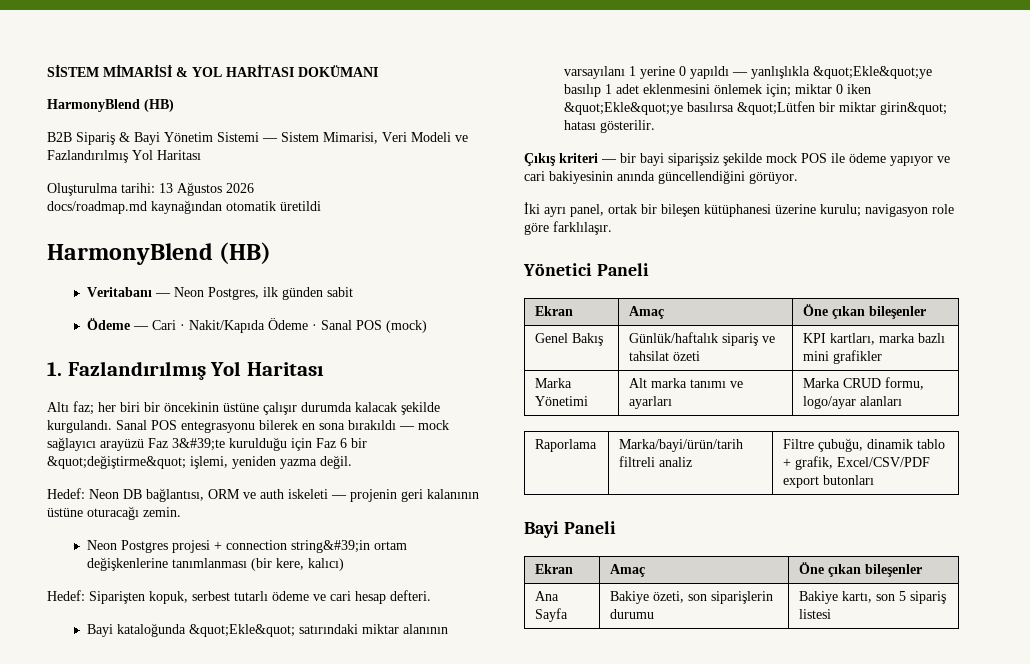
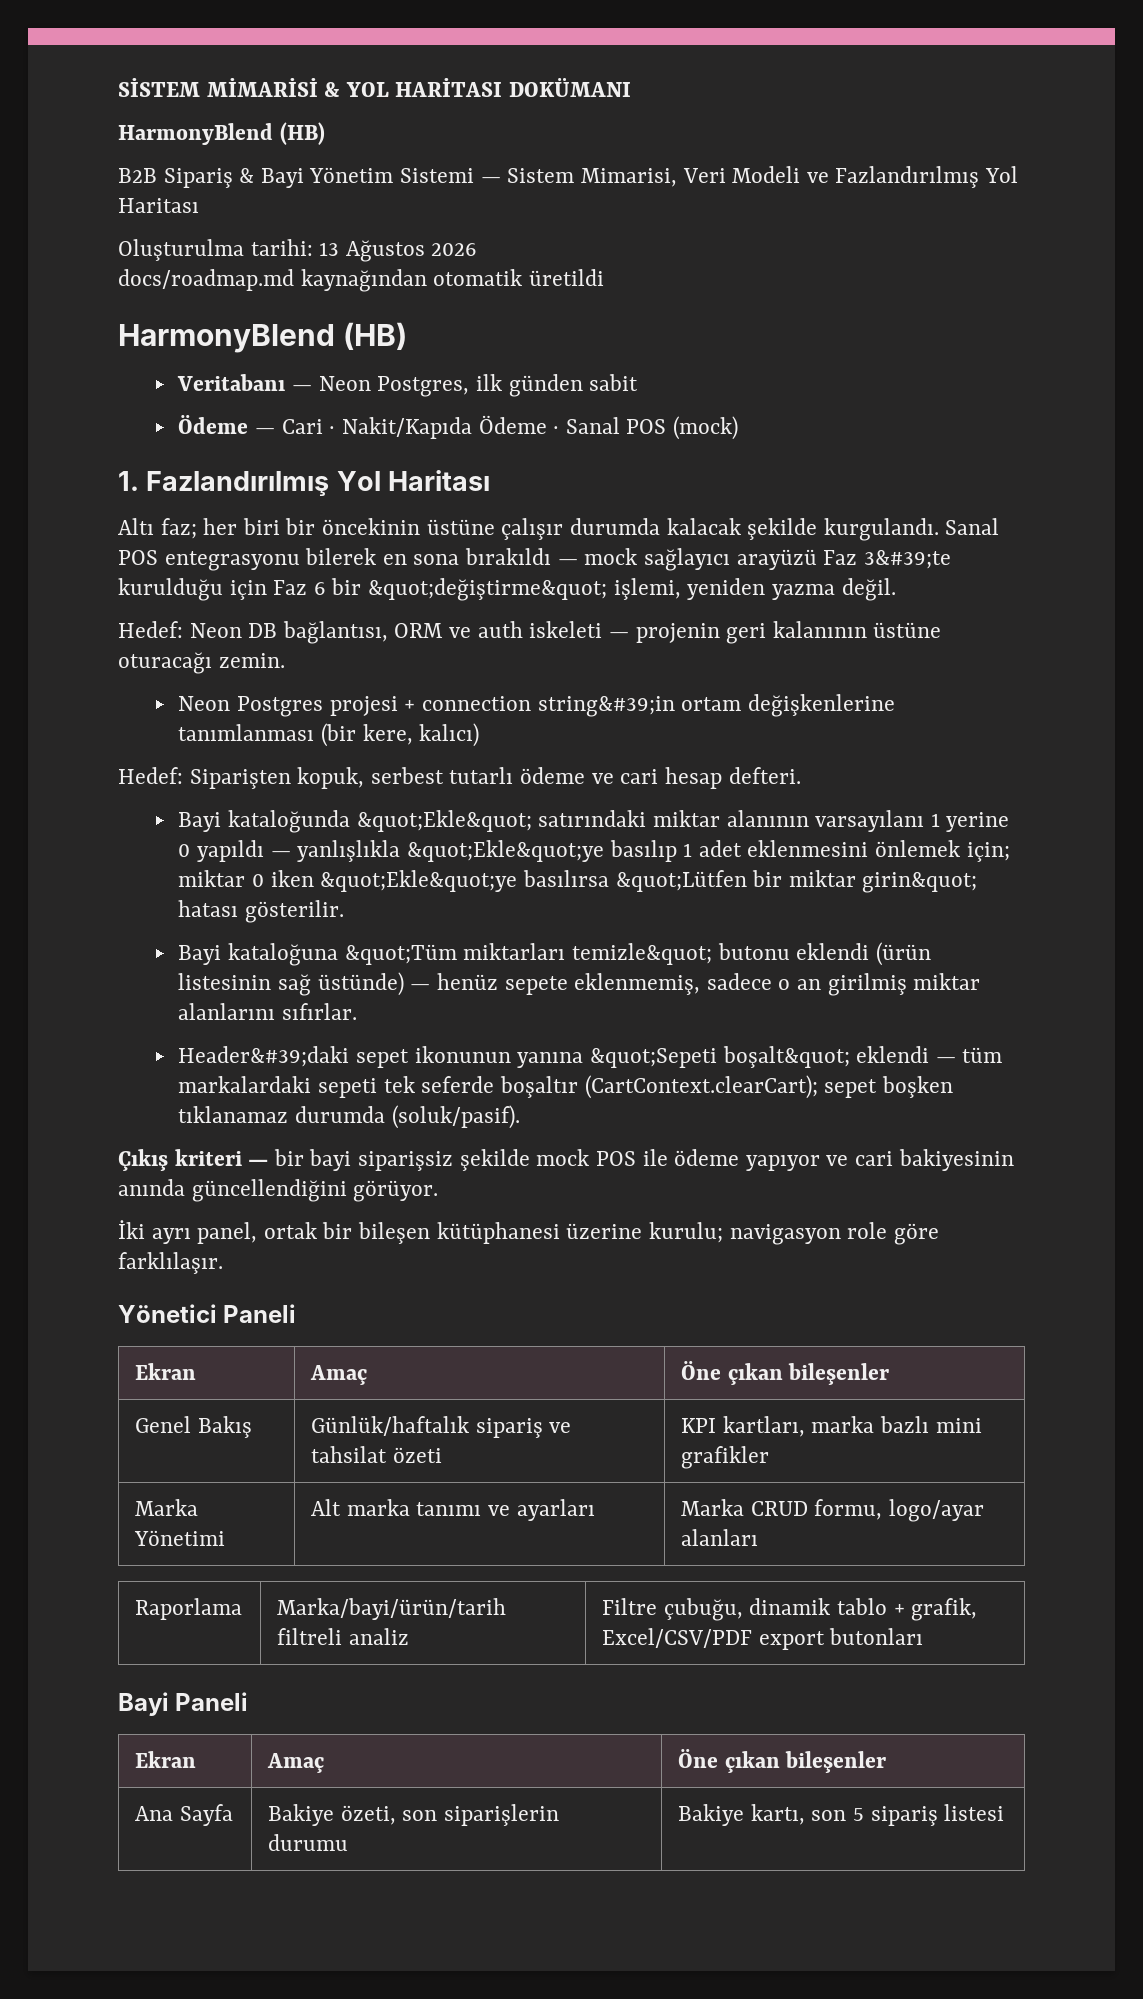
+ Bayi kataloğuna &quot;Tüm miktarları temizle&quot; butonu eklendi (ürün listesinin sağ üstünde) — henüz sepete eklenmemiş, sadece o an girilmiş miktar alanlarını sıfırlar.
+ Header&#39;daki sepet ikonunun yanına &quot;Sepeti boşalt&quot; eklendi — tüm markalardaki sepeti tek seferde boşaltır (CartContext.clearCart); sepet boşken tıklanamaz durumda (soluk/pasif).

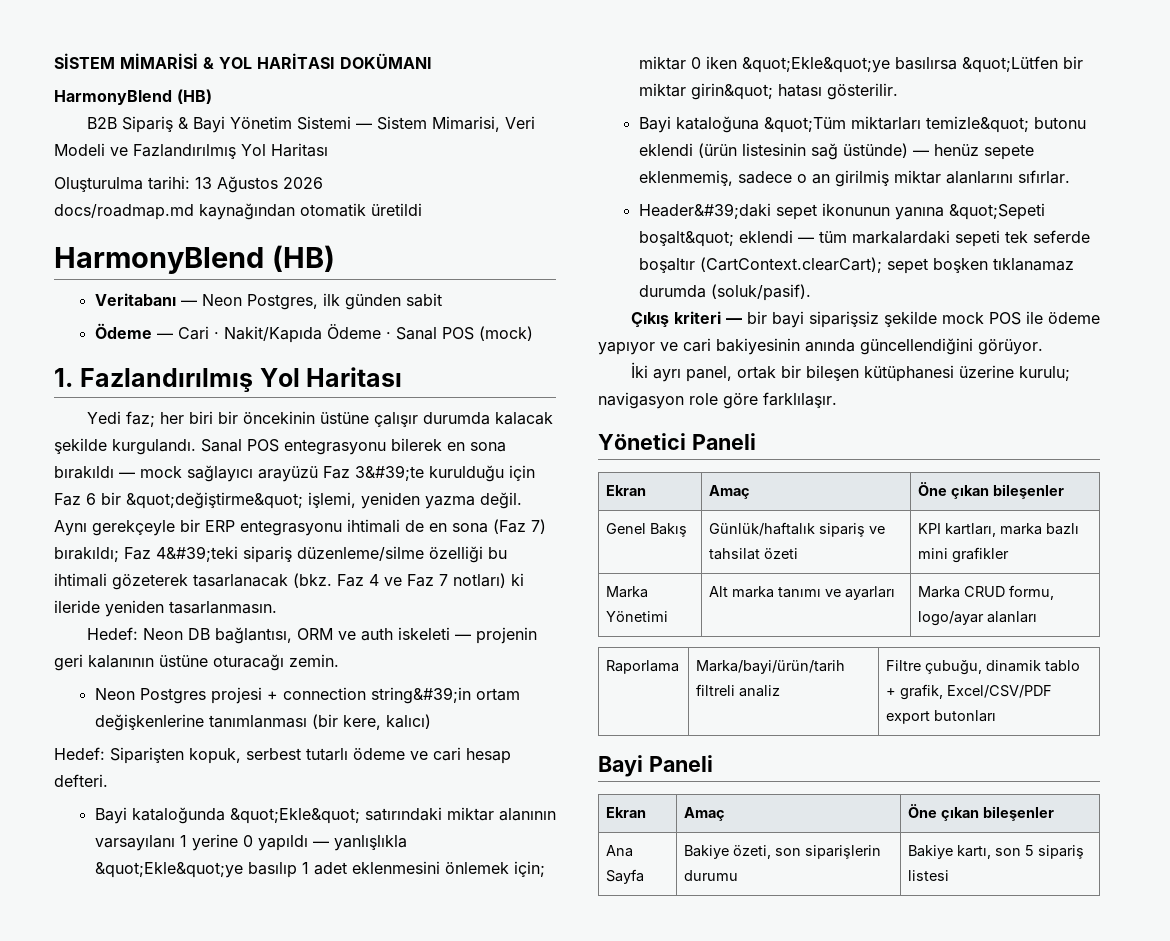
- Altı faz; her biri bir öncekinin üstüne çalışır durumda kalacak şekilde kurgulandı.
+ Yedi faz; her biri bir öncekinin üstüne çalışır durumda kalacak şekilde kurgulandı.
+ Aynı gerekçeyle bir ERP entegrasyonu ihtimali de en sona (Faz 7) bırakıldı; Faz 4&#39;teki sipariş düzenleme/silme özelliği bu ihtimali gözeterek tasarlanacak (bkz. Faz 4 ve Faz 7 notları) ki ileride yeniden tasarlanmasın.

